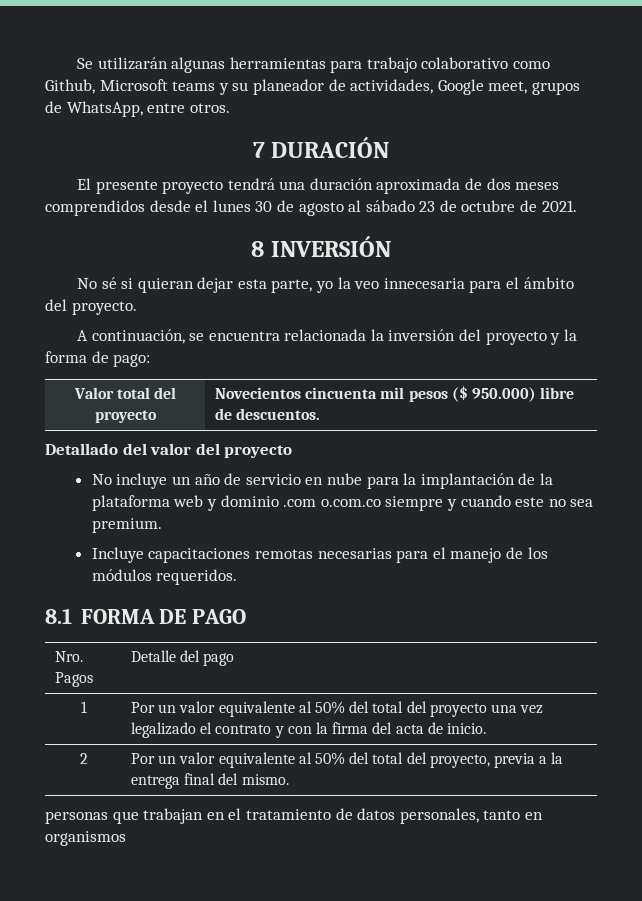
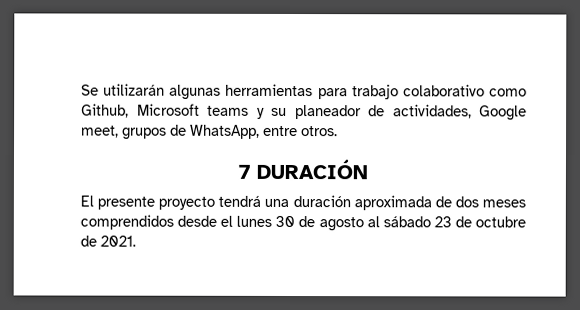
- 8 INVERSIÓN
- No sé si quieran dejar esta parte, yo la veo innecesaria para el ámbito del proyecto.
- A continuación, se encuentra relacionada la inversión del proyecto y la forma de pago:
- Valor total del proyecto | Novecientos cincuenta mil pesos ($ 950.000) libre de descuentos.
- Detallado del valor del proyecto
- No incluye un año de servicio en nube para la implantación de la plataforma web y dominio .com o.com.co siempre y cuando este no sea premium.
- Incluye capacitaciones remotas necesarias para el manejo de los módulos requeridos.
- 8.1 FORMA DE PAGO
- Nro. Pagos | Detalle del pago
- 1 | Por un valor equivalente al 50% del total del proyecto una vez legalizado el contrato y con la firma del acta de inicio.
- 2 | Por un valor equivalente al 50% del total del proyecto, previa a la entrega final del mismo.
- personas que trabajan en el tratamiento de datos personales, tanto en organismos

